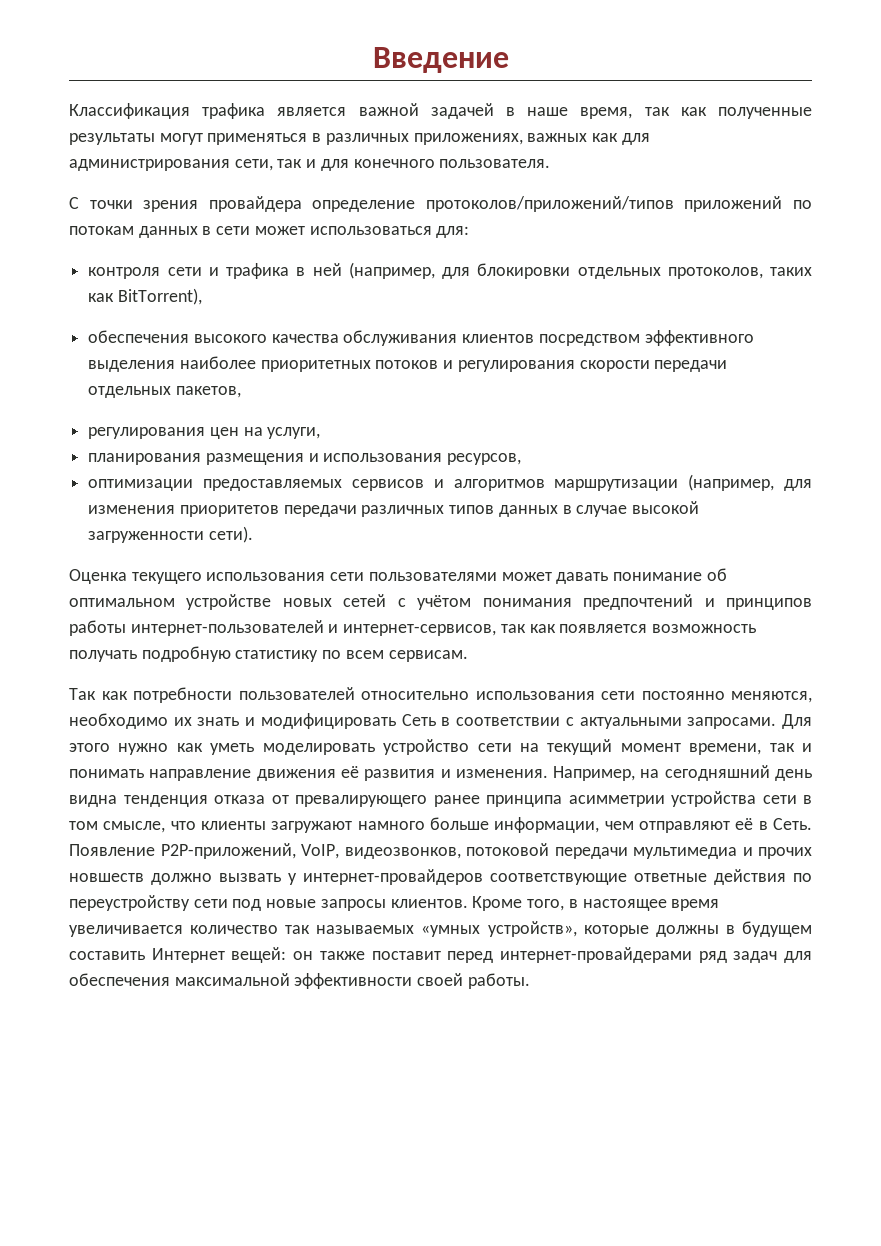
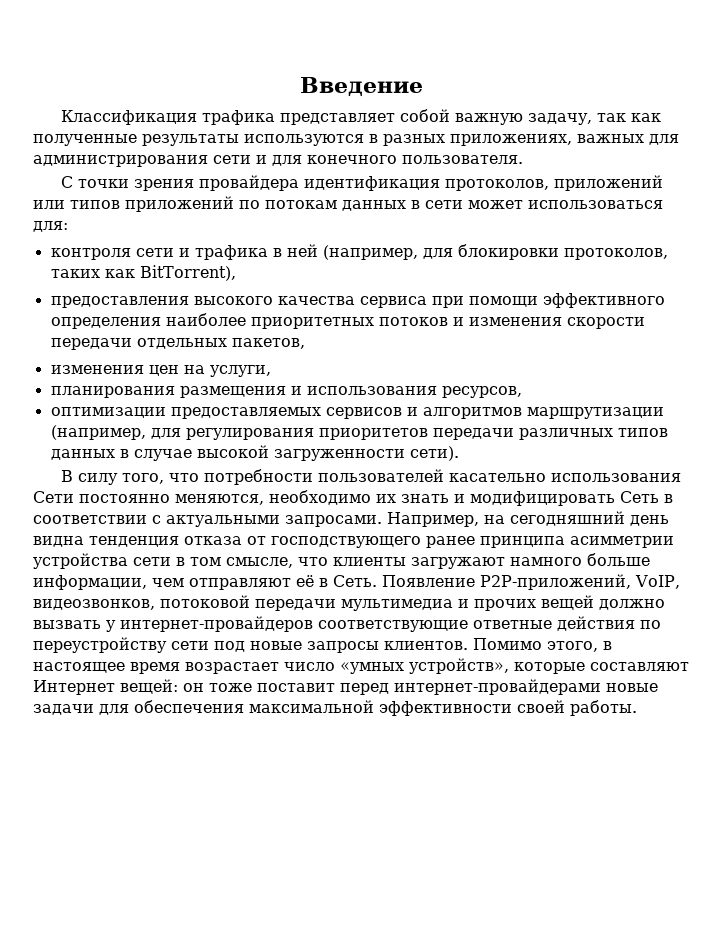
- Классификация трафика является важной задачей в наше время, так как полученные результаты могут применяться в различных приложениях, важных как для администрирования сети, так и для конечного пользователя.
+ Классификация трафика представляет собой важную задачу, так как полученные результаты используются в разных приложениях, важных для администрирования сети и для конечного пользователя.
- С точки зрения провайдера определение протоколов/приложений/типов приложений по потокам данных в сети может использоваться для:
+ С точки зрения провайдера идентификация протоколов, приложений или типов приложений по потокам данных в сети может использоваться для:
- контроля сети и трафика в ней (например, для блокировки отдельных протоколов, таких как BitTorrent),
+ контроля сети и трафика в ней (например, для блокировки протоколов, таких как BitTorrent),
- обеспечения высокого качества обслуживания клиентов посредством эффективного выделения наиболее приоритетных потоков и регулирования скорости передачи отдельных пакетов,
+ предоставления высокого качества сервиса при помощи эффективного определения наиболее приоритетных потоков и изменения скорости передачи отдельных пакетов,
- регулирования цен на услуги,
+ изменения цен на услуги,
- оптимизации предоставляемых сервисов и алгоритмов маршрутизации (например, для изменения приоритетов передачи различных типов данных в случае высокой загруженности сети).
+ оптимизации предоставляемых сервисов и алгоритмов маршрутизации (например, для регулирования приоритетов передачи различных типов данных в случае высокой загруженности сети).
- Оценка текущего использования сети пользователями может давать понимание об оптимальном устройстве новых сетей с учётом понимания предпочтений и принципов работы интернет-пользователей и интернет-сервисов, так как появляется возможность получать подробную статистику по всем сервисам.
- Так как потребности пользователей относительно использования сети постоянно меняются, необходимо их знать и модифицировать Сеть в соответствии с актуальными запросами.
+ В силу того, что потребности пользователей касательно использования Сети постоянно меняются, необходимо их знать и модифицировать Сеть в соответствии с актуальными запросами.
- Для этого нужно как уметь моделировать устройство сети на текущий момент времени, так и понимать направление движения её развития и изменения.
- Например, на сегодняшний день видна тенденция отказа от превалирующего ранее принципа асимметрии устройства сети в том смысле, что клиенты загружают намного больше информации, чем отправляют её в Сеть.
+ Например, на сегодняшний день видна тенденция отказа от господствующего ранее принципа асимметрии устройства сети в том смысле, что клиенты загружают намного больше информации, чем отправляют её в Сеть.
- Появление P2P-приложений, VoIP, видеозвонков, потоковой передачи мультимедиа и прочих новшеств должно вызвать у интернет-провайдеров соответствующие ответные действия по переустройству сети под новые запросы клиентов.
+ Появление P2P-приложений, VoIP, видеозвонков, потоковой передачи мультимедиа и прочих вещей должно вызвать у интернет-провайдеров соответствующие ответные действия по переустройству сети под новые запросы клиентов.
- Кроме того, в настоящее время увеличивается количество так называемых «умных устройств», которые должны в будущем составить Интернет вещей: он также поставит перед интернет-провайдерами ряд задач для обеспечения максимальной эффективности своей работы.
+ Помимо этого, в настоящее время возрастает число «умных устройств», которые составляют Интернет вещей: он тоже поставит перед интернет-провайдерами новые задачи для обеспечения максимальной эффективности своей работы.

